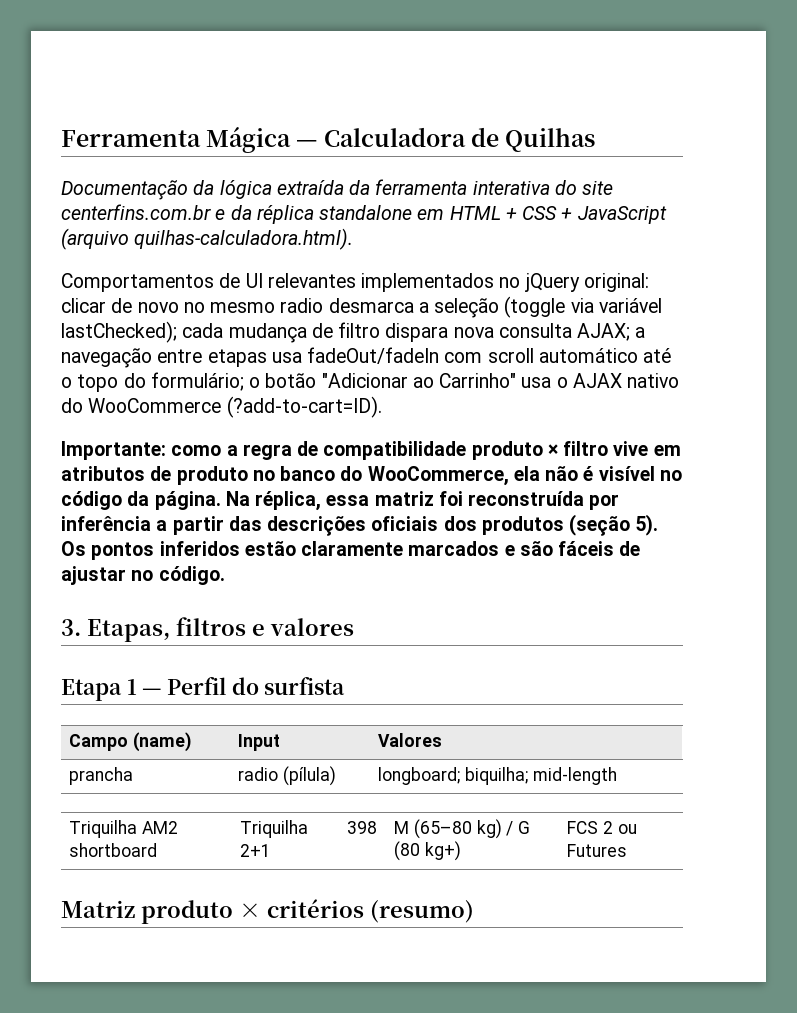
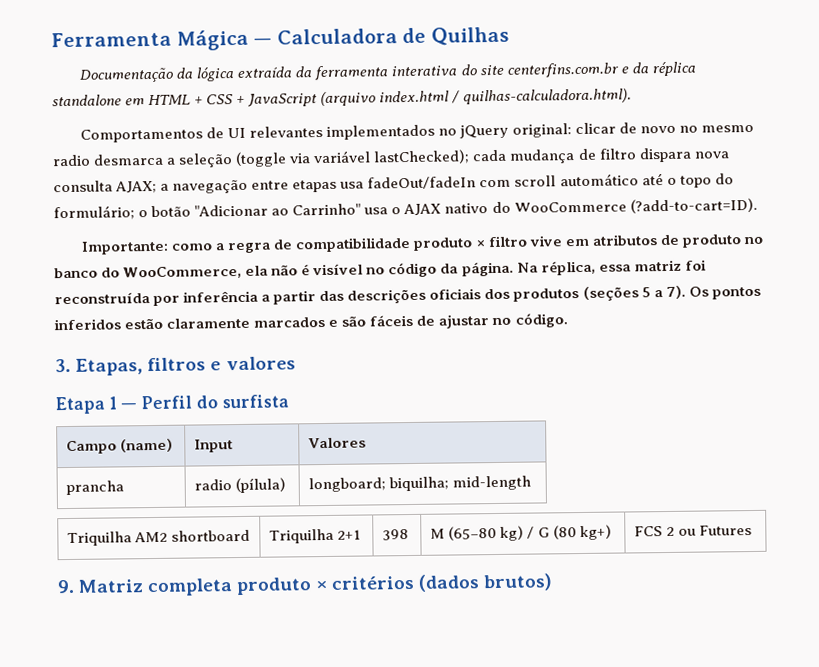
- Documentação da lógica extraída da ferramenta interativa do site centerfins.com.br e da réplica standalone em HTML + CSS + JavaScript (arquivo quilhas-calculadora.html).
+ Documentação da lógica extraída da ferramenta interativa do site centerfins.com.br e da réplica standalone em HTML + CSS + JavaScript (arquivo index.html / quilhas-calculadora.html).
- Na réplica, essa matriz foi reconstruída por inferência a partir das descrições oficiais dos produtos (seção 5).
+ Na réplica, essa matriz foi reconstruída por inferência a partir das descrições oficiais dos produtos (seções 5 a 7).
- Matriz produto × critérios (resumo)
+ 9. Matriz completa produto × critérios (dados brutos)

